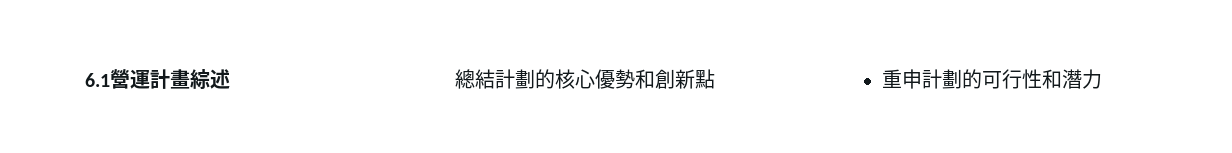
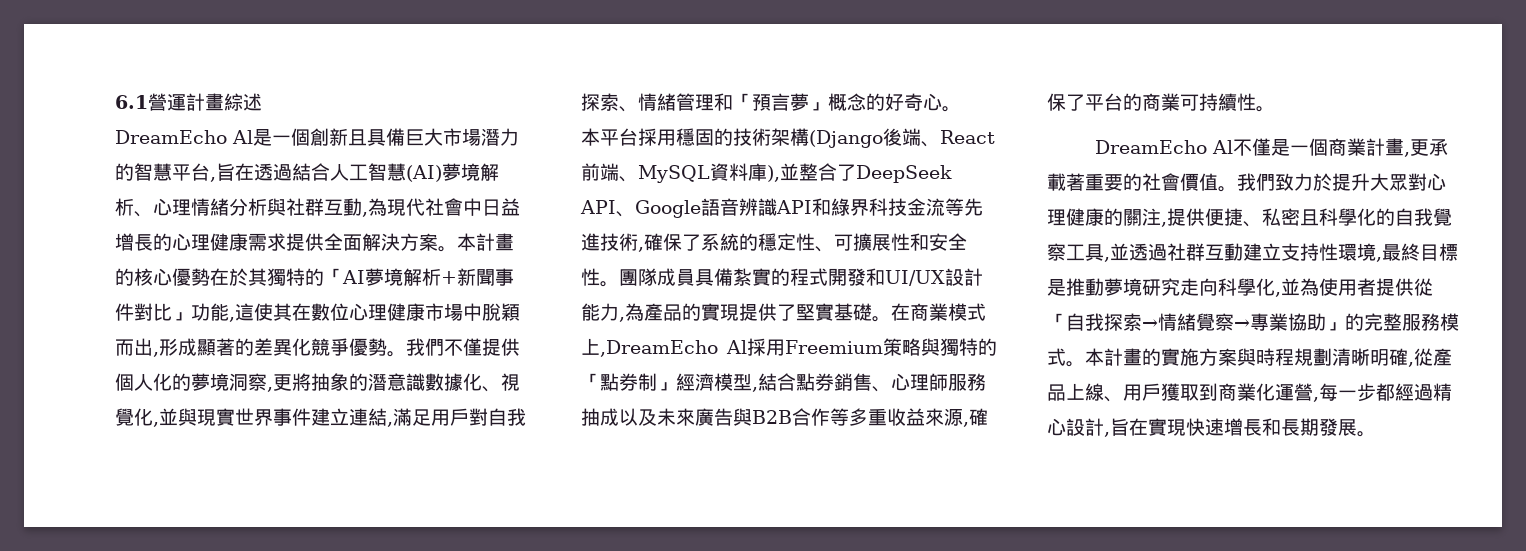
- 總結計劃的核心優勢和創新點
- 重申計劃的可行性和潛力
+ DreamEcho Al是一個創新且具備巨大市場潛力的智慧平台,旨在透過結合人工智慧(AI)夢境解析、心理情緒分析與社群互動,為現代社會中日益增長的心理健康需求提供全面解決方案。本計畫的核心優勢在於其獨特的「AI夢境解析+新聞事件對比」功能,這使其在數位心理健康市場中脫穎而出,形成顯著的差異化競爭優勢。我們不僅提供個人化的夢境洞察,更將抽象的潛意識數據化、視覺化,並與現實世界事件建立連結,滿足用戶對自我探索、情緒管理和「預言夢」概念的好奇心。
+ 本平台採用穩固的技術架構(Django後端、React前端、MySQL資料庫),並整合了DeepSeek API、Google語音辨識API和綠界科技金流等先進技術,確保了系統的穩定性、可擴展性和安全性。團隊成員具備紮實的程式開發和UI/UX設計能力,為產品的實現提供了堅實基礎。在商業模式上,DreamEcho Al採用Freemium策略與獨特的「點券制」經濟模型,結合點券銷售、心理師服務抽成以及未來廣告與B2B合作等多重收益來源,確保了平台的商業可持續性。
+ DreamEcho Al不僅是一個商業計畫,更承載著重要的社會價值。我們致力於提升大眾對心理健康的關注,提供便捷、私密且科學化的自我覺察工具,並透過社群互動建立支持性環境,最終目標是推動夢境研究走向科學化,並為使用者提供從「自我探索→情緒覺察→專業協助」的完整服務模式。本計畫的實施方案與時程規劃清晰明確,從產品上線、用戶獲取到商業化運營,每一步都經過精心設計,旨在實現快速增長和長期發展。

